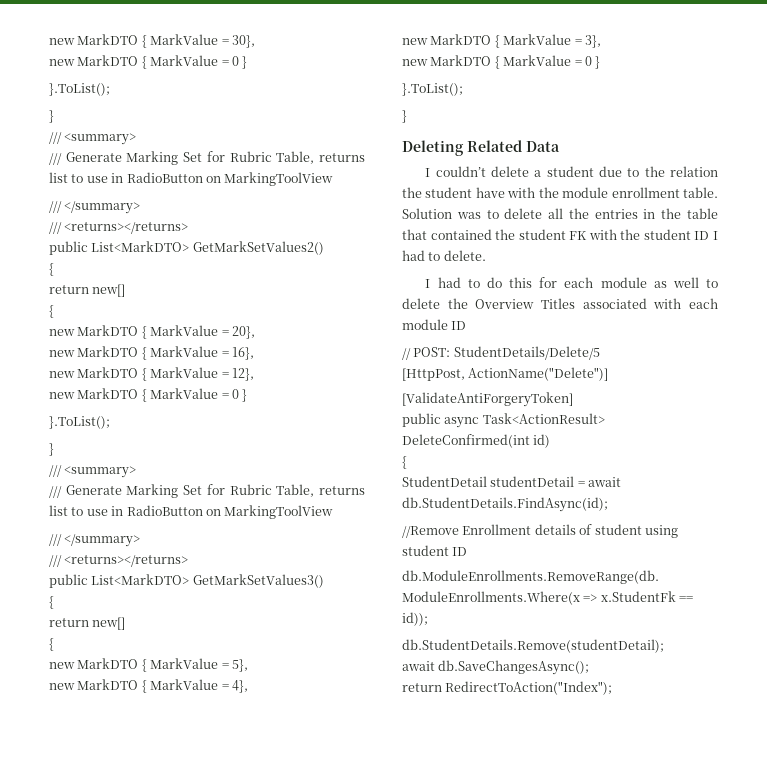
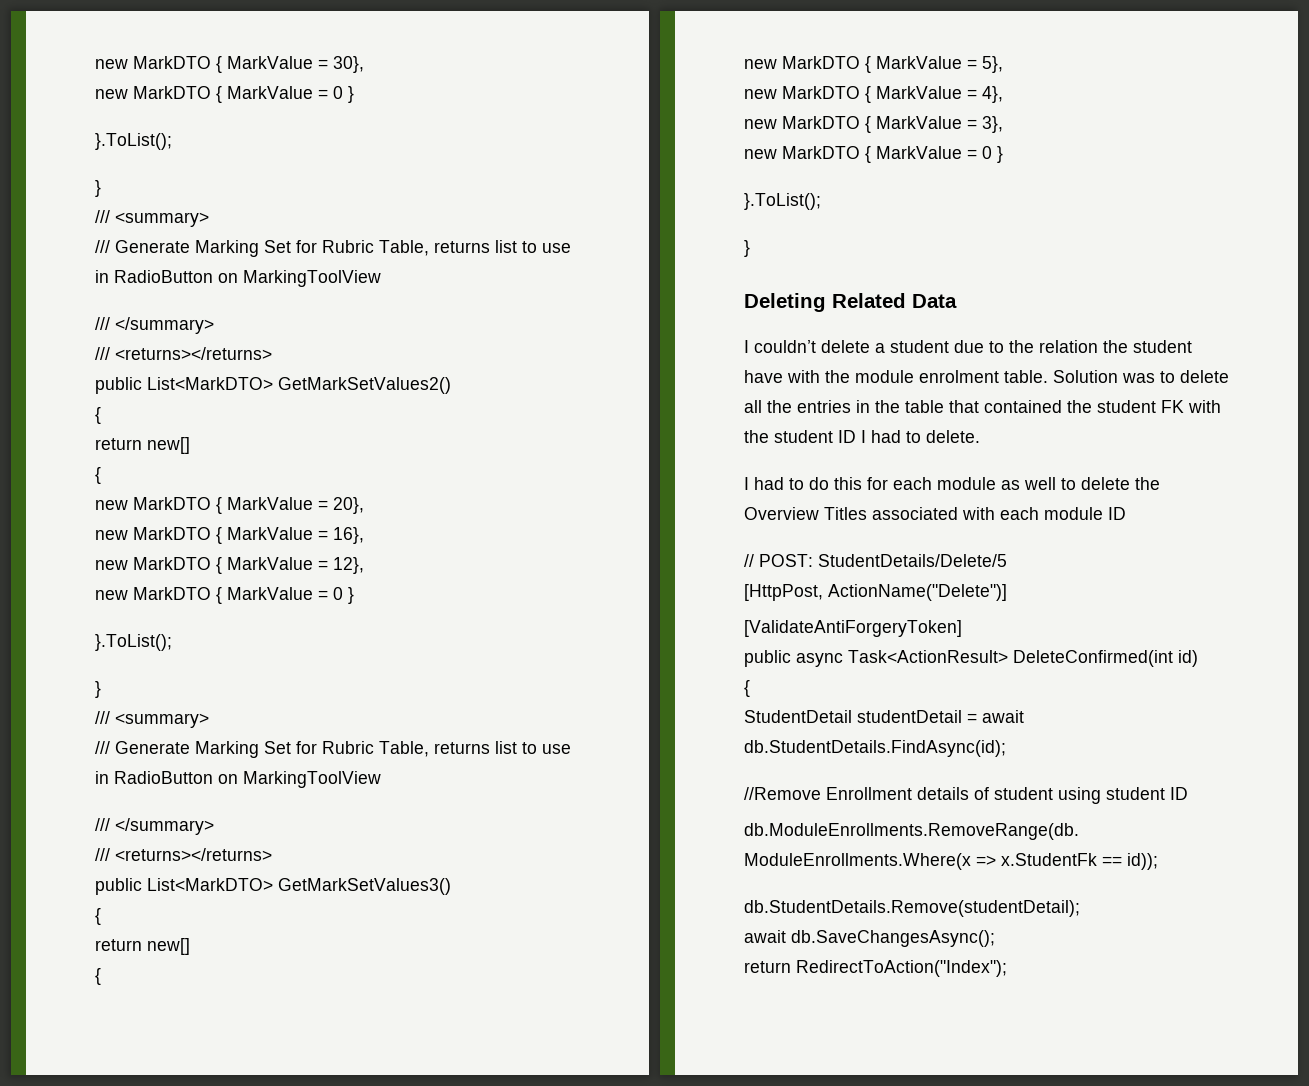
- I couldn’t delete a student due to the relation the student have with the module enrollment table.
+ I couldn’t delete a student due to the relation the student have with the module enrolment table.

